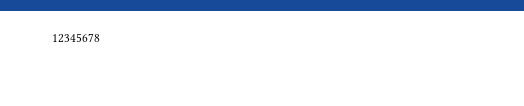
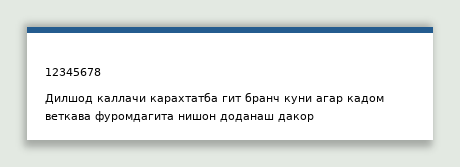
+ Дилшод каллачи карахтатба гит бранч куни агар кадом веткава фуромдагита нишон доданаш дакор

